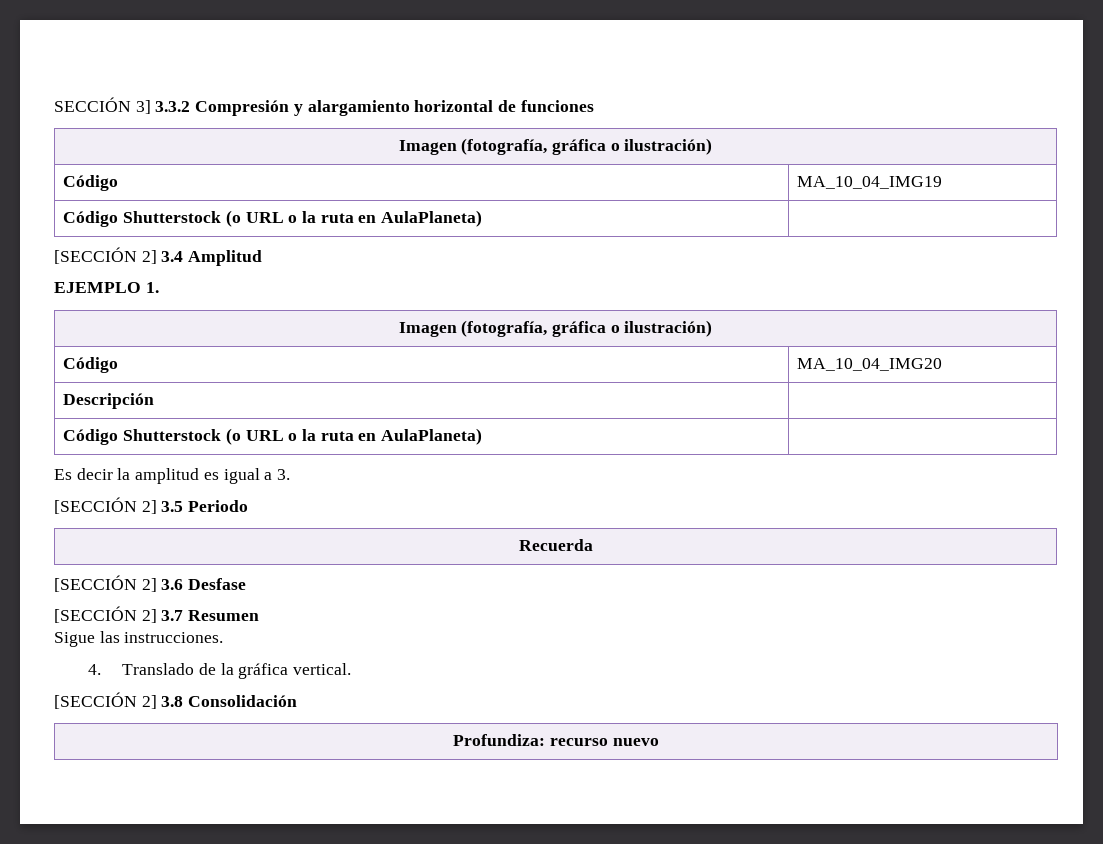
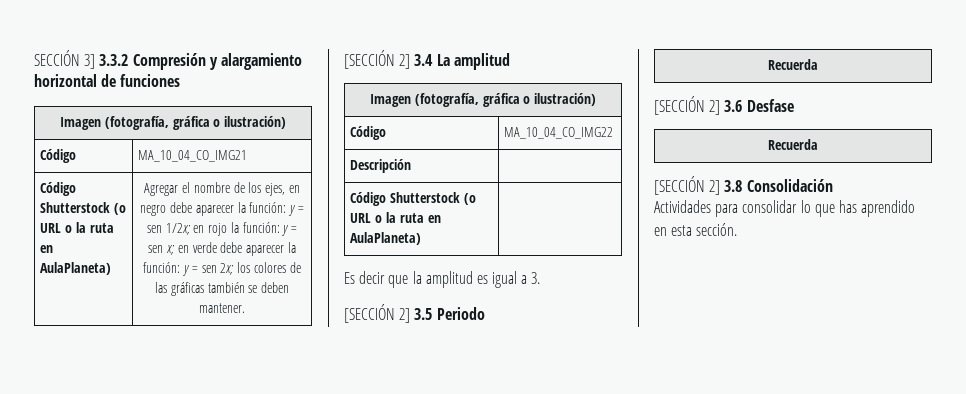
- Código | MA_10_04_IMG19
- Código Shutterstock (o URL o la ruta en AulaPlaneta) |
+ Código | MA_10_04_CO_IMG21
+ Código Shutterstock (o URL o la ruta en AulaPlaneta) | Agregar el nombre de los ejes, en negro debe aparecer la función: y = sen 1/2x; en rojo la función: y = sen x; en verde debe aparecer la función: y = sen 2x; los colores de las gráficas también se deben mantener.
- [SECCIÓN 2] 3.4 Amplitud
- EJEMPLO 1.
+ [SECCIÓN 2] 3.4 La amplitud
  Imagen (fotografía, gráfica o ilustración)
- Código | MA_10_04_IMG20
+ Código | MA_10_04_CO_IMG22
- Es decir la amplitud es igual a 3.
+ Es decir que la amplitud es igual a 3.
  [SECCIÓN 2] 3.6 Desfase
- [SECCIÓN 2] 3.7 Resumen
- Sigue las instrucciones.
- 4. Translado de la gráfica vertical.
+ Recuerda
  [SECCIÓN 2] 3.8 Consolidación
- Profundiza: recurso nuevo
+ Actividades para consolidar lo que has aprendido en esta sección.

